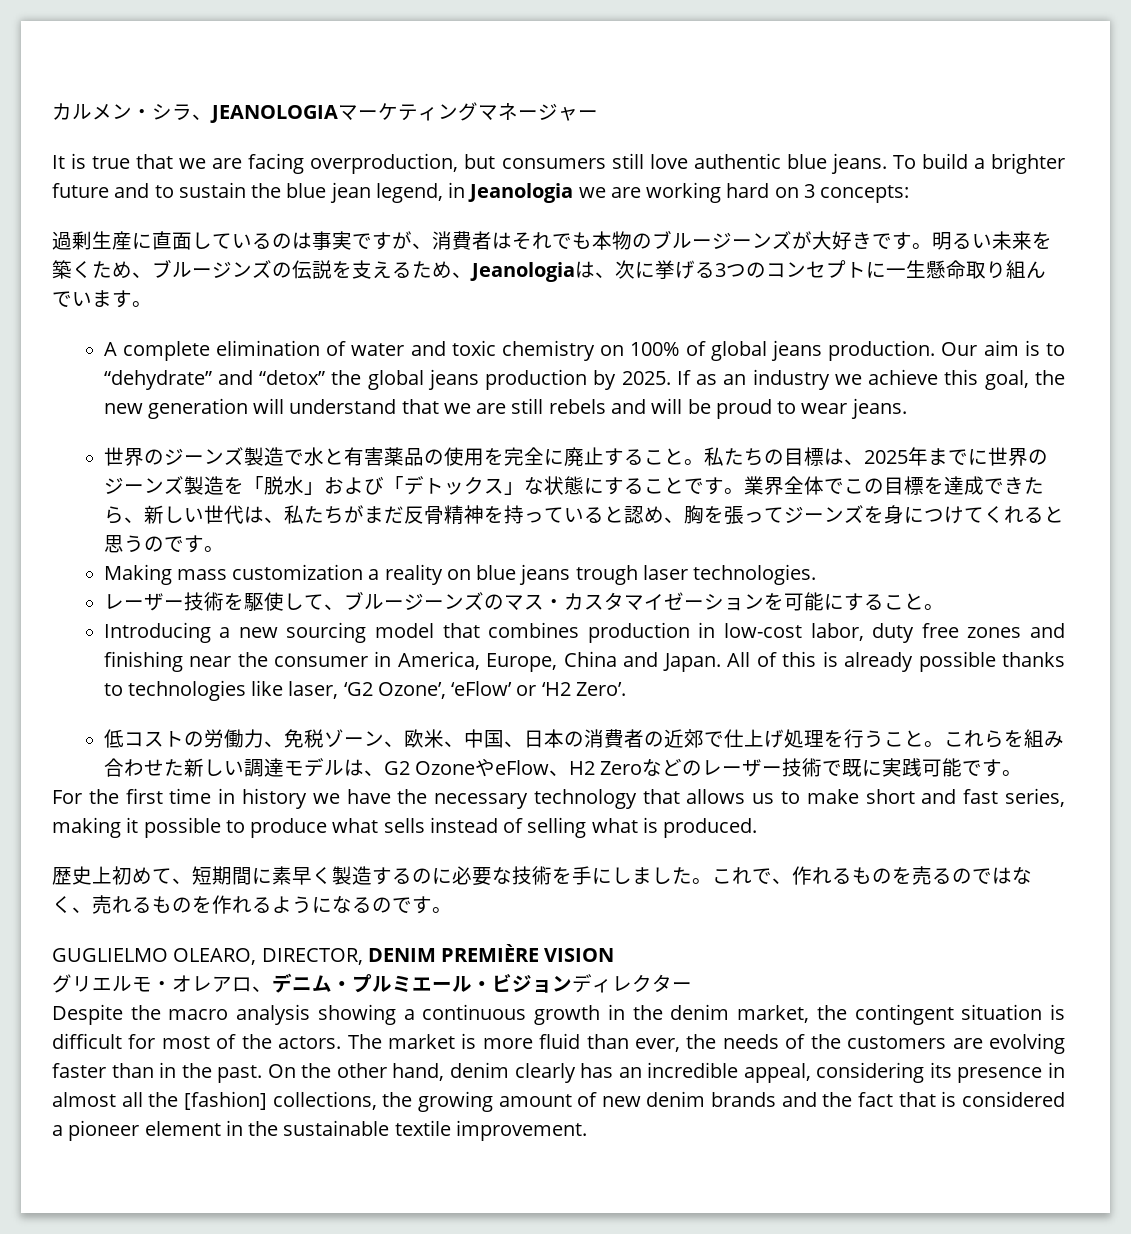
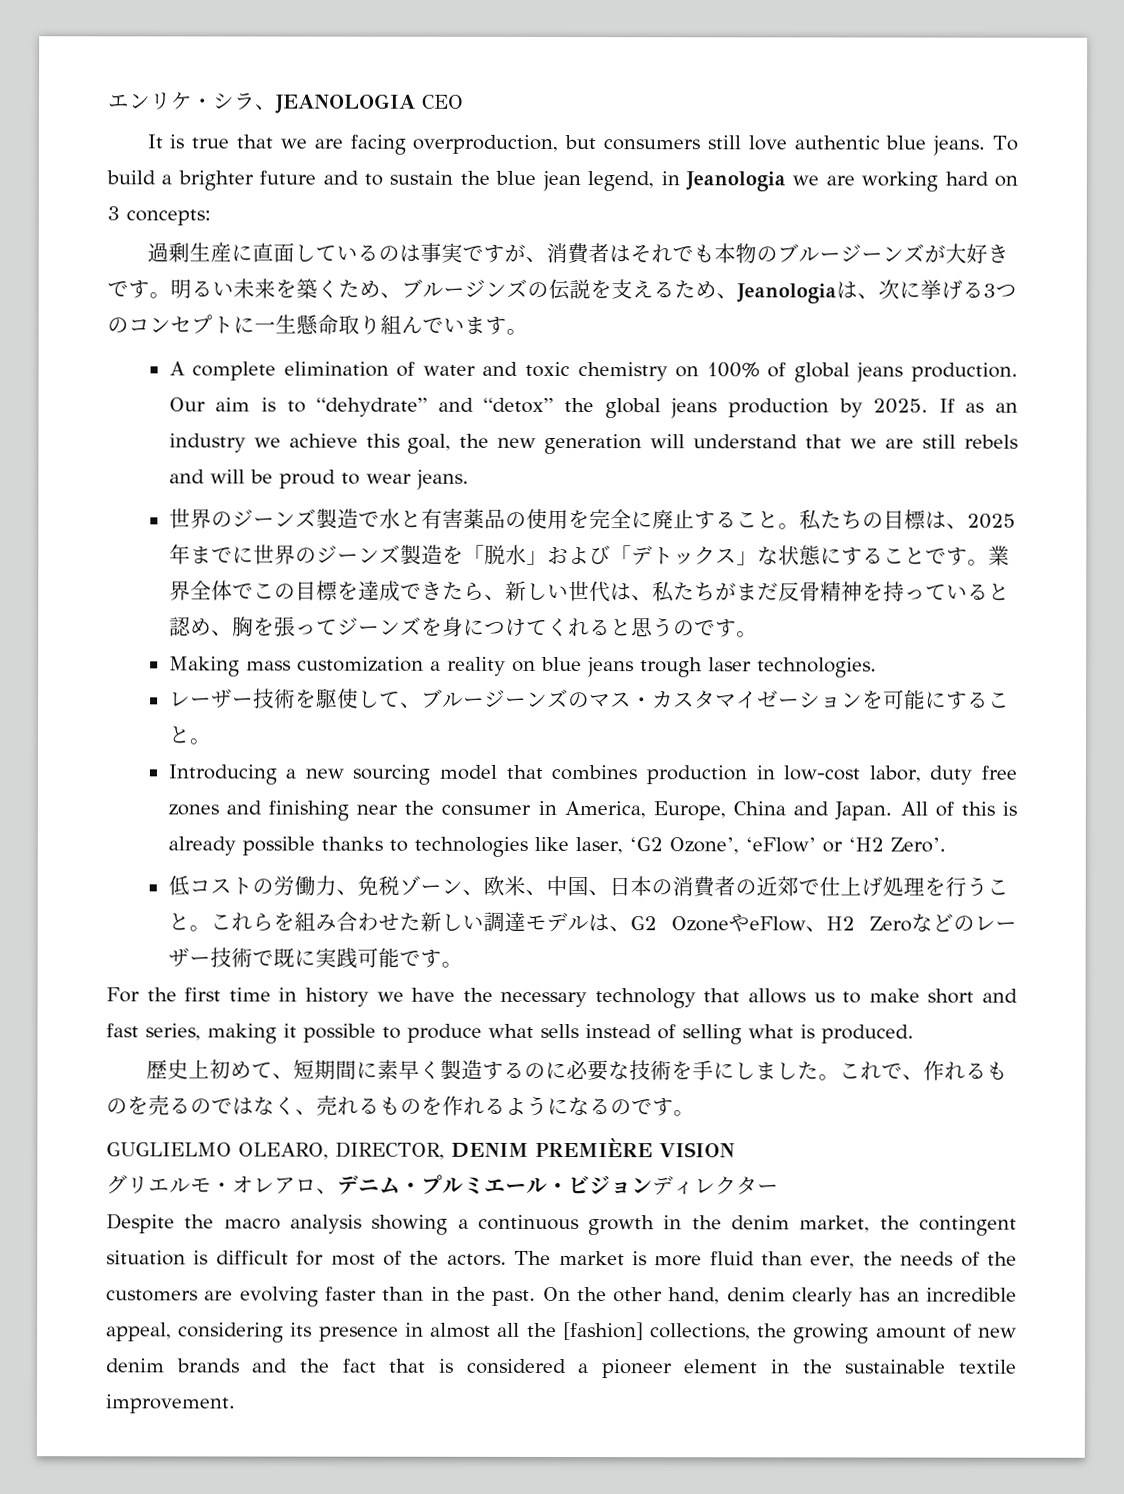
- カルメン・シラ、JEANOLOGIAマーケティングマネージャー
+ エンリケ・シラ、JEANOLOGIA CEO

